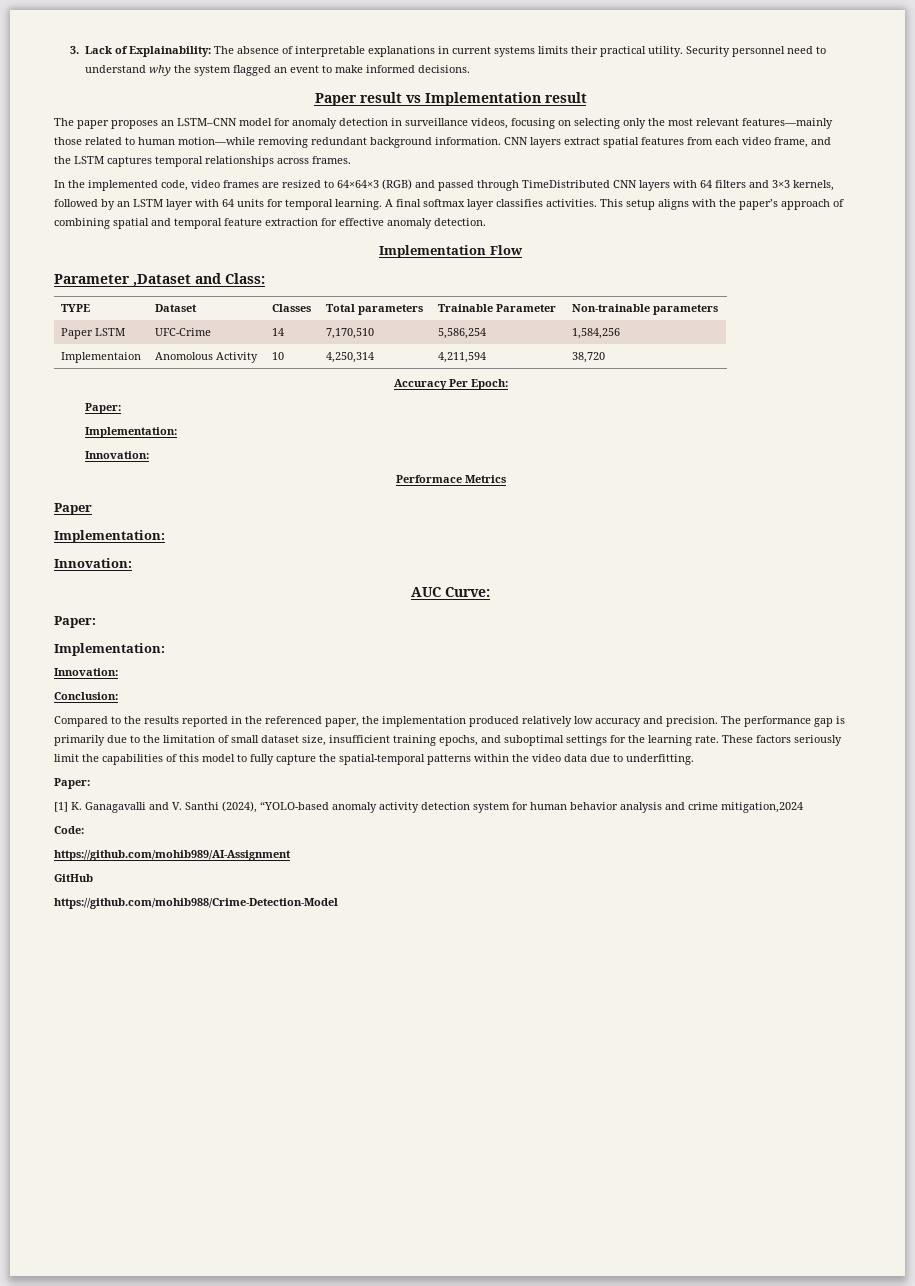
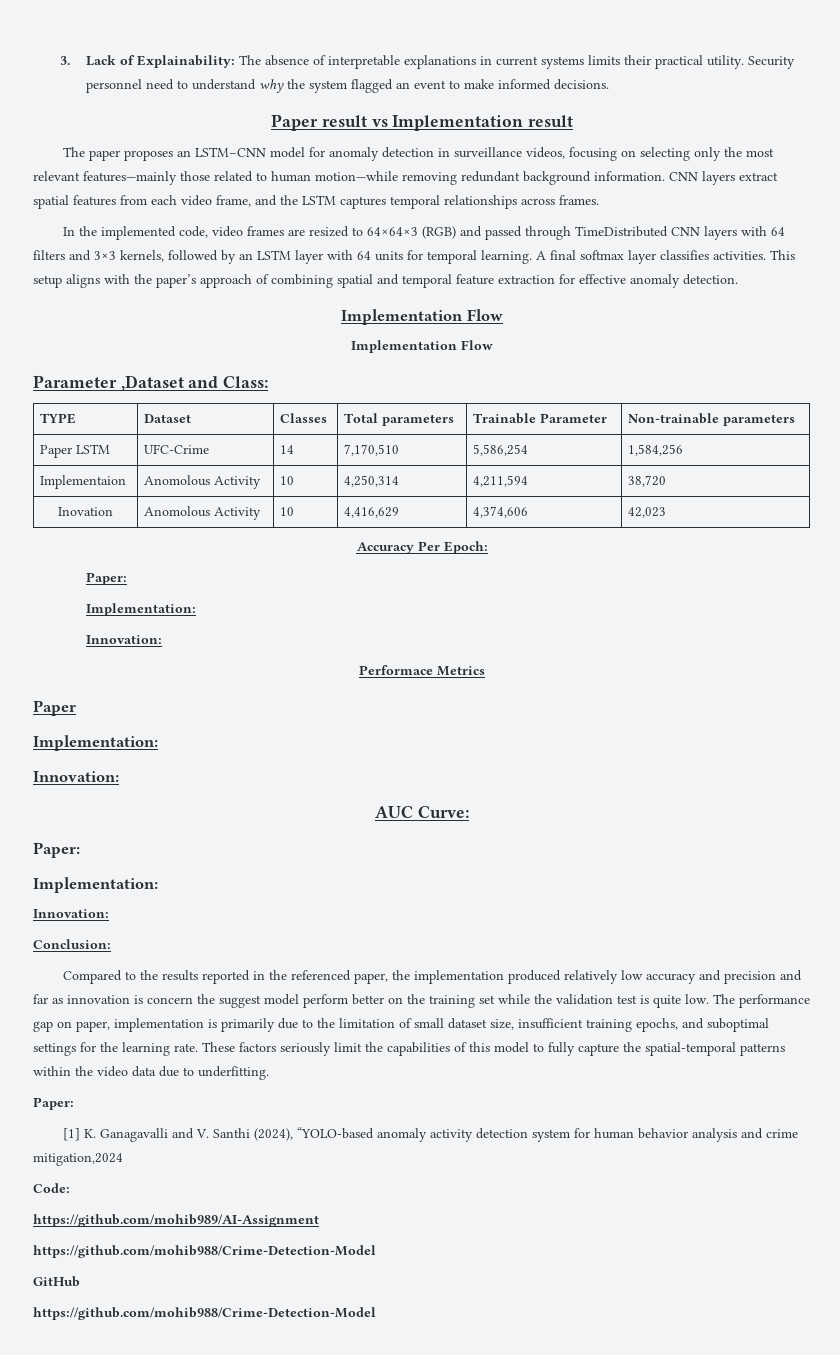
  This setup aligns with the paper’s approach of combining spatial and temporal feature extraction for effective anomaly detection.
+ Implementation Flow
+ Inovation | Anomolous Activity | 10 | 4,416,629 | 4,374,606 | 42,023
- Compared to the results reported in the referenced paper, the implementation produced relatively low accuracy and precision. The performance gap is primarily due to the limitation of small dataset size, insufficient training epochs, and suboptimal settings for the learning rate.
+ Compared to the results reported in the referenced paper, the implementation produced relatively low accuracy and precision and far as innovation is concern the suggest model perform better on the training set while the validation test is quite low. The performance gap on paper, implementation is primarily due to the limitation of small dataset size, insufficient training epochs, and suboptimal settings for the learning rate.
  https://github.com/mohib989/AI-Assignment
+ https://github.com/mohib988/Crime-Detection-Model

